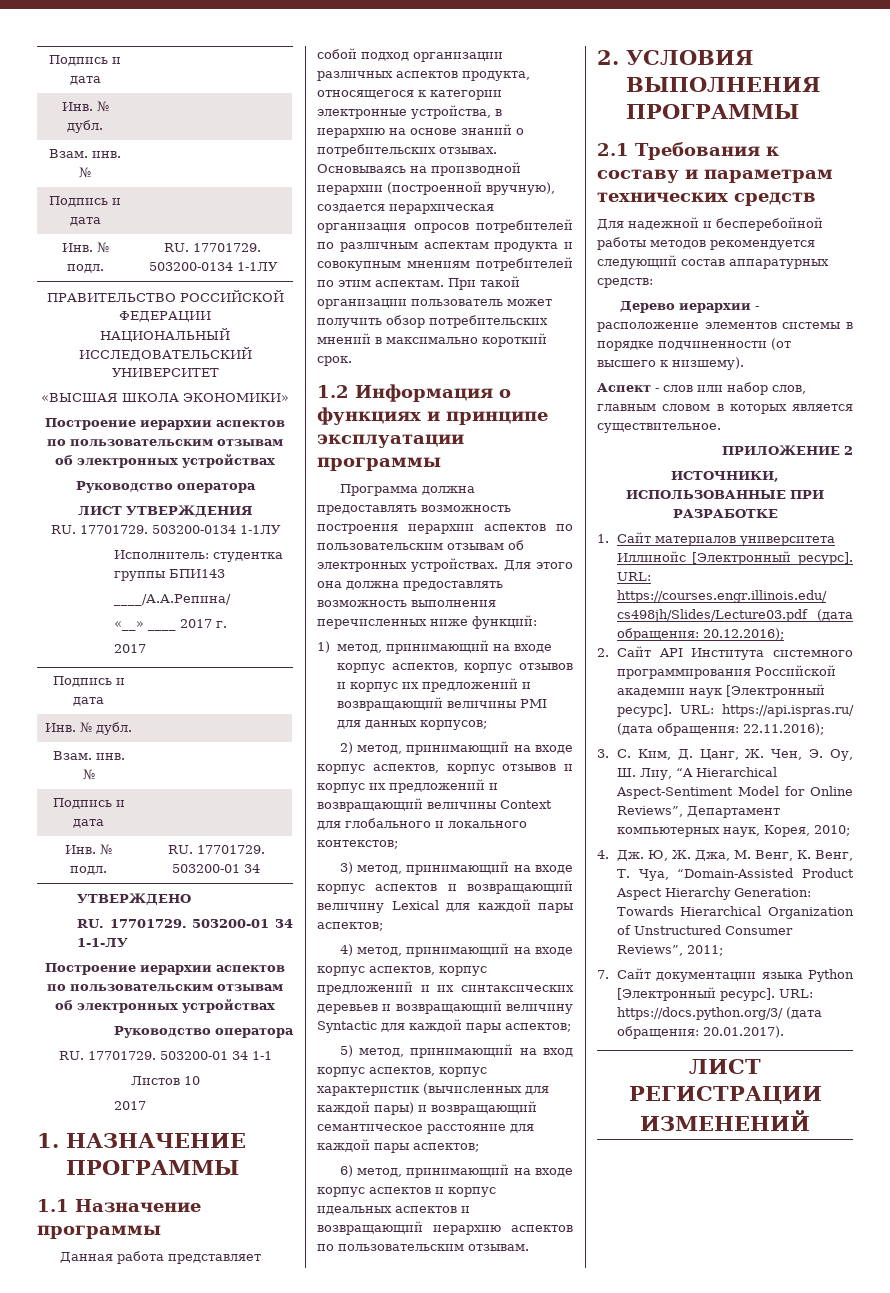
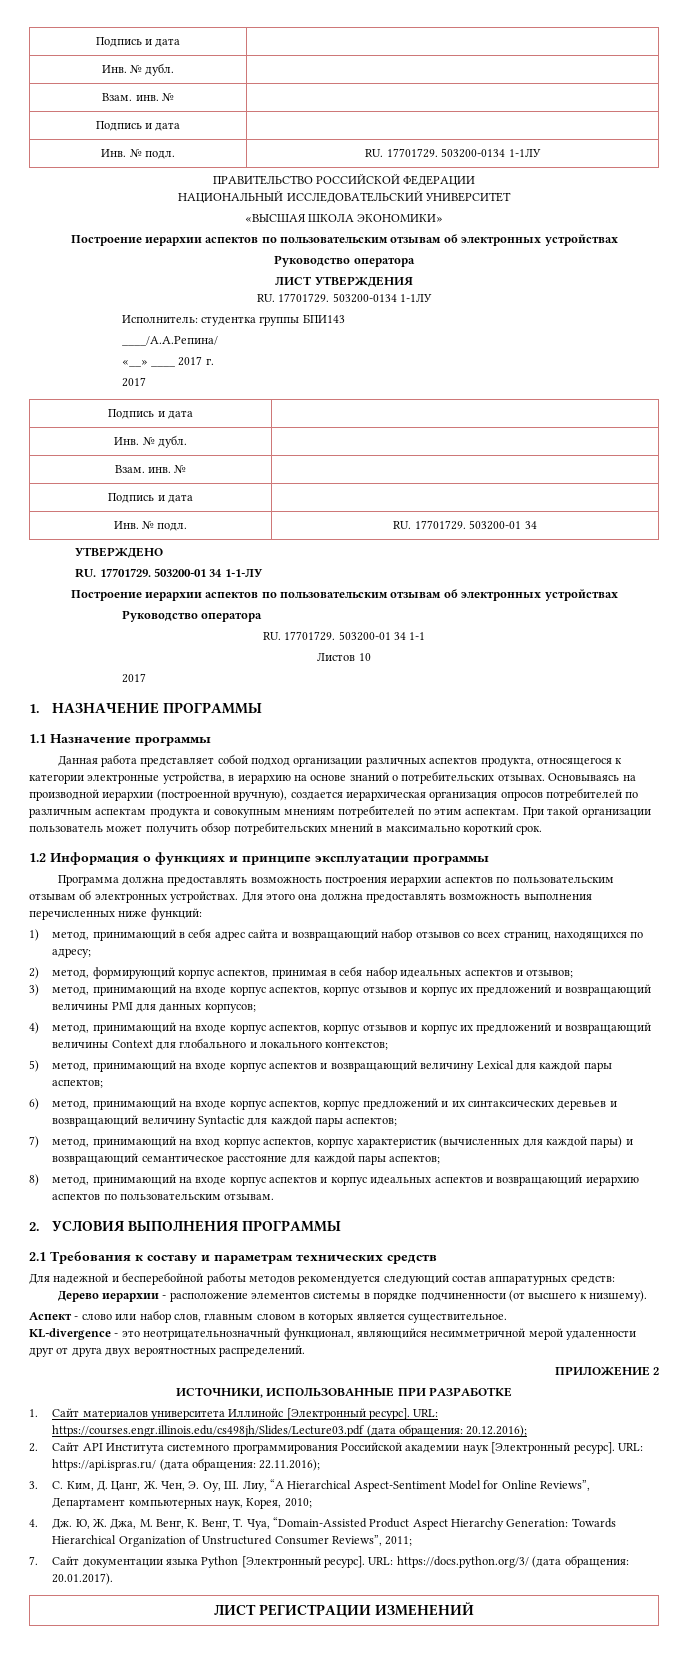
- 1) метод, принимающий на входе корпус аспектов, корпус отзывов и корпус их предложений и возвращающий величины PMI для данных корпусов;
+ 1) метод, принимающий в себя адрес сайта и возвращающий набор отзывов со всех страниц, находящихся по адресу;
+ 2) метод, формирующий корпус аспектов, принимая в себя набор идеальных аспектов и отзывов;
+ 3) метод, принимающий на входе корпус аспектов, корпус отзывов и корпус их предложений и возвращающий величины PMI для данных корпусов;
- 2) метод, принимающий на входе корпус аспектов, корпус отзывов и корпус их предложений и возвращающий величины Context для глобального и локального контекстов;
+ 4) метод, принимающий на входе корпус аспектов, корпус отзывов и корпус их предложений и возвращающий величины Context для глобального и локального контекстов;
- 3) метод, принимающий на входе корпус аспектов и возвращающий величину Lexical для каждой пары аспектов;
+ 5) метод, принимающий на входе корпус аспектов и возвращающий величину Lexical для каждой пары аспектов;
- 4) метод, принимающий на входе корпус аспектов, корпус предложений и их синтаксических деревьев и возвращающий величину Syntactic для каждой пары аспектов;
+ 6) метод, принимающий на входе корпус аспектов, корпус предложений и их синтаксических деревьев и возвращающий величину Syntactic для каждой пары аспектов;
- 5) метод, принимающий на вход корпус аспектов, корпус характеристик (вычисленных для каждой пары) и возвращающий семантическое расстояние для каждой пары аспектов;
+ 7) метод, принимающий на вход корпус аспектов, корпус характеристик (вычисленных для каждой пары) и возвращающий семантическое расстояние для каждой пары аспектов;
- 6) метод, принимающий на входе корпус аспектов и корпус идеальных аспектов и возвращающий иерархию аспектов по пользовательским отзывам.
+ 8) метод, принимающий на входе корпус аспектов и корпус идеальных аспектов и возвращающий иерархию аспектов по пользовательским отзывам.
- Аспект - слов или набор слов, главным словом в которых является существительное.
+ Аспект - слово или набор слов, главным словом в которых является существительное.
+ KL-divergence - это неотрицательнозначный функционал, являющийся несимметричной мерой удаленности друг от друга двух вероятностных распределений.

